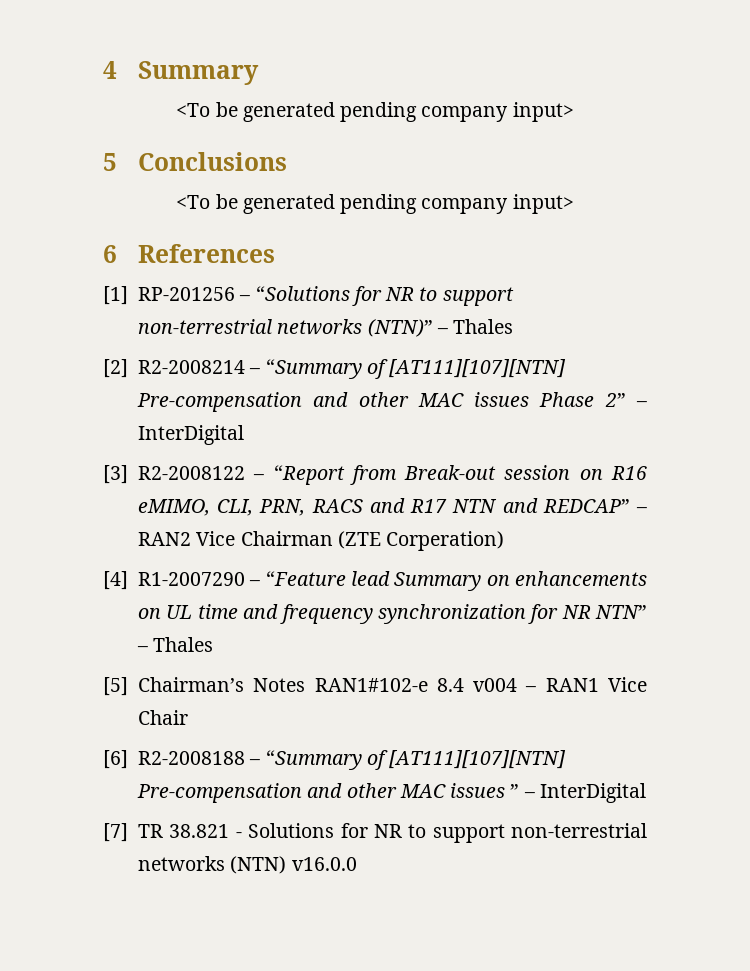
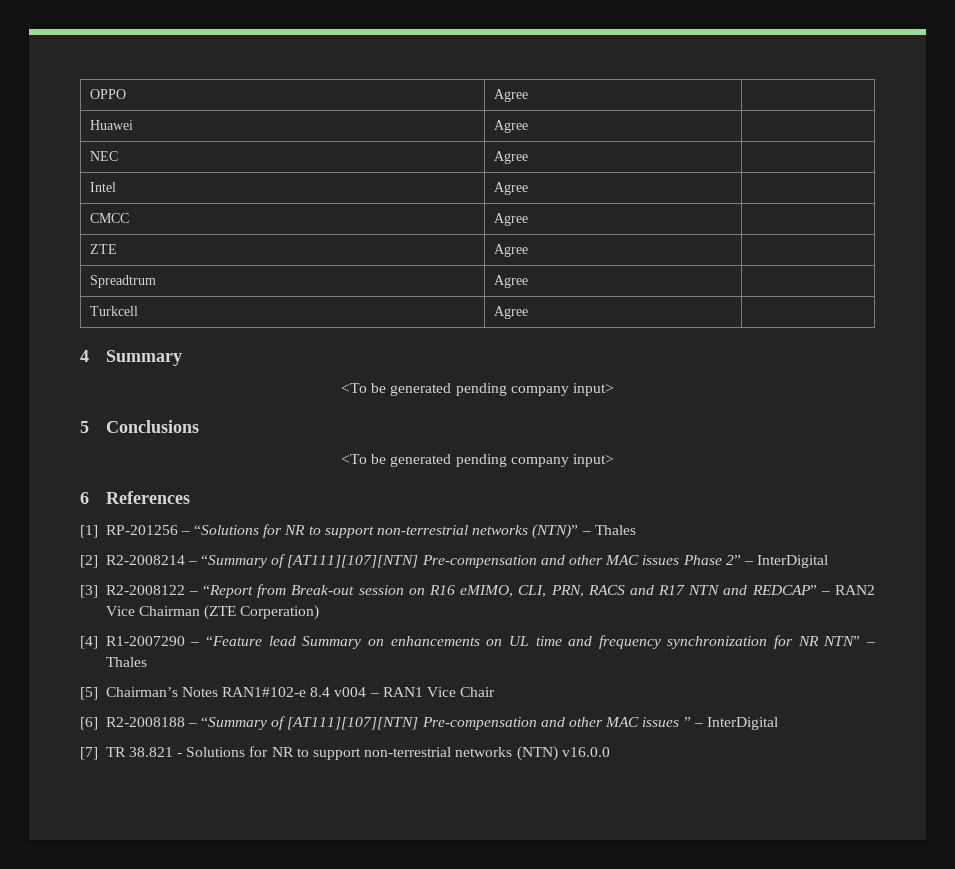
+ OPPO | Agree |
+ Huawei | Agree |
+ NEC | Agree |
+ Intel | Agree |
+ CMCC | Agree |
+ ZTE | Agree |
+ Spreadtrum | Agree |
+ Turkcell | Agree |

